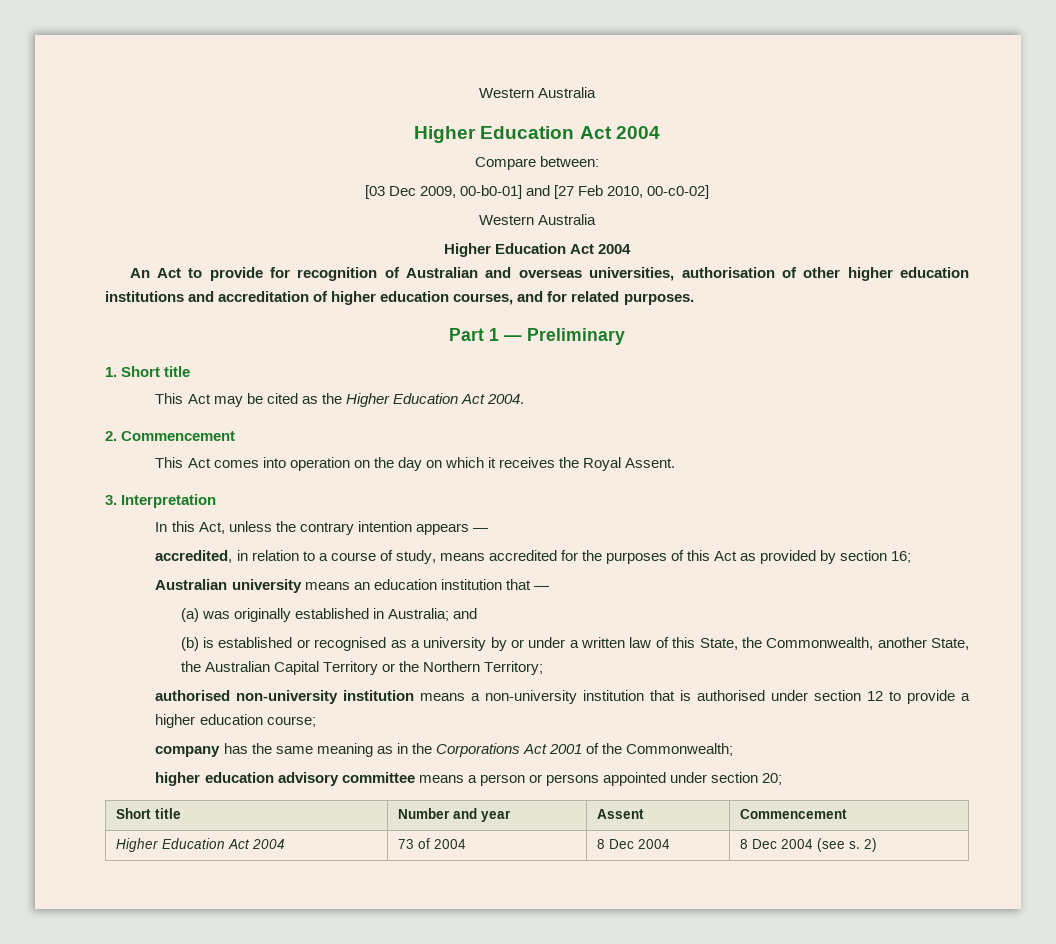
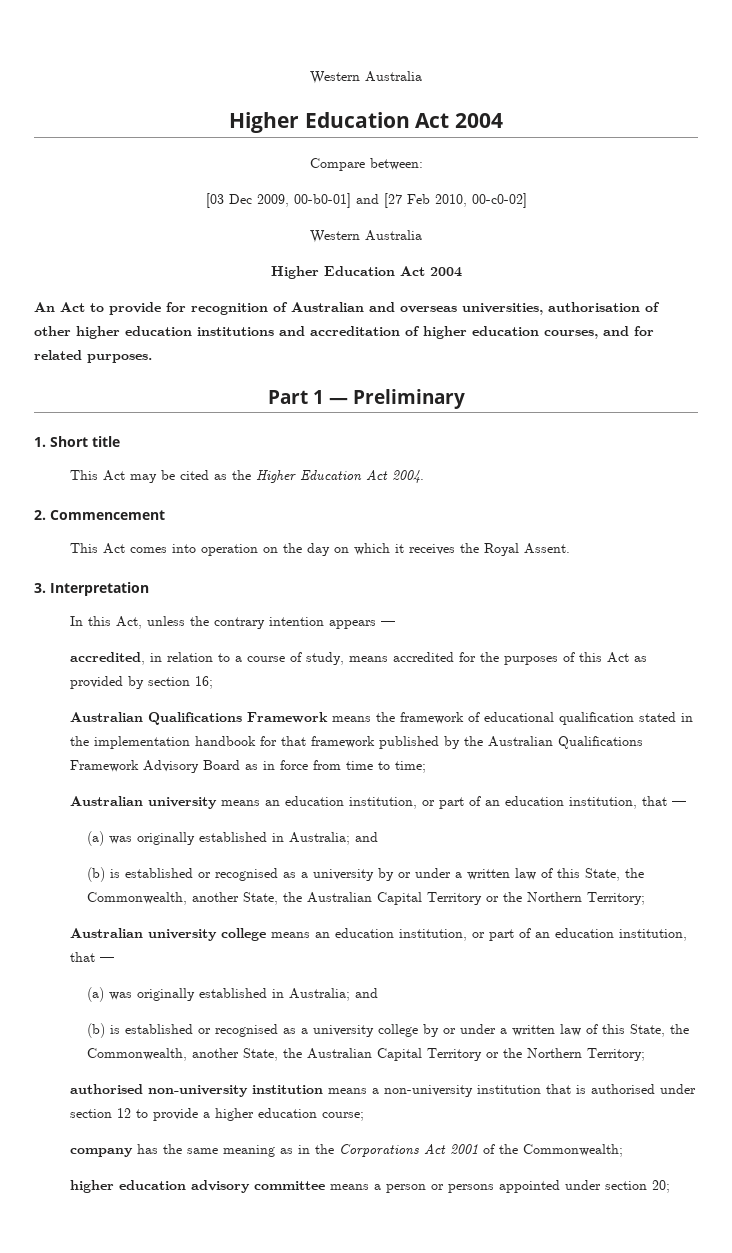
+ Australian Qualifications Framework means the framework of educational qualification stated in the implementation handbook for that framework published by the Australian Qualifications Framework Advisory Board as in force from time to time;
- Australian university means an education institution that —
+ Australian university means an education institution, or part of an education institution, that —
+ Australian university college means an education institution, or part of an education institution, that —
+ (a) was originally established in Australia; and
+ (b) is established or recognised as a university college by or under a written law of this State, the Commonwealth, another State, the Australian Capital Territory or the Northern Territory;
- Short title | Number and year | Assent | Commencement
- Higher Education Act 2004 | 73 of 2004 | 8 Dec 2004 | 8 Dec 2004 (see s. 2)

